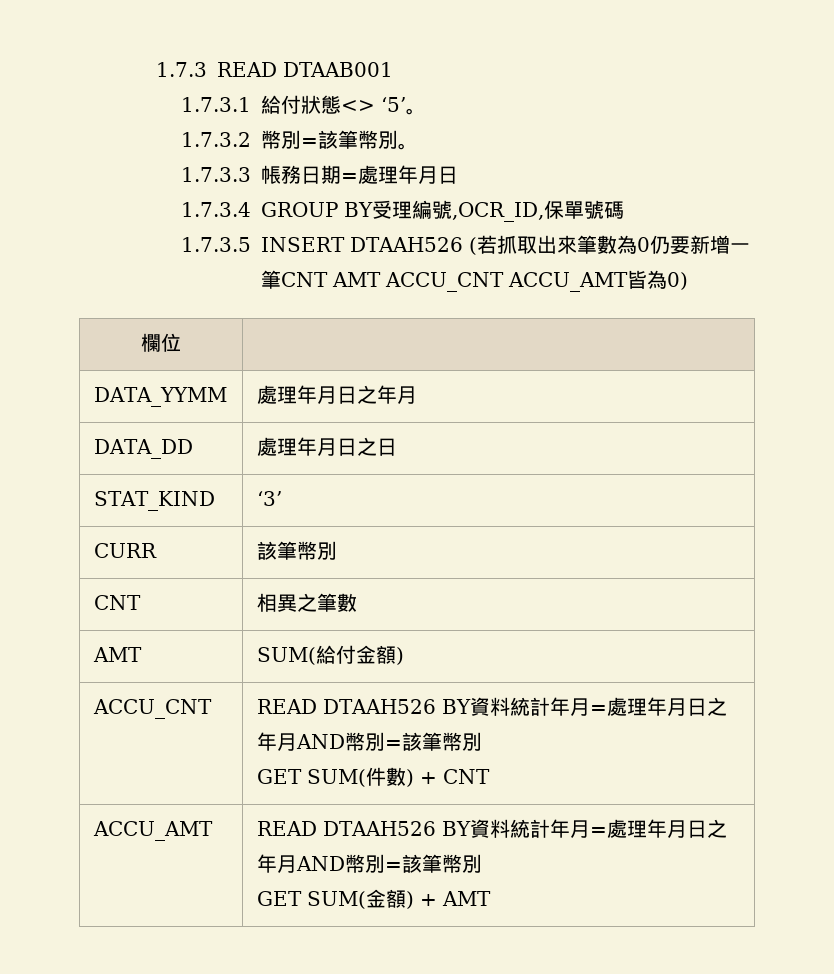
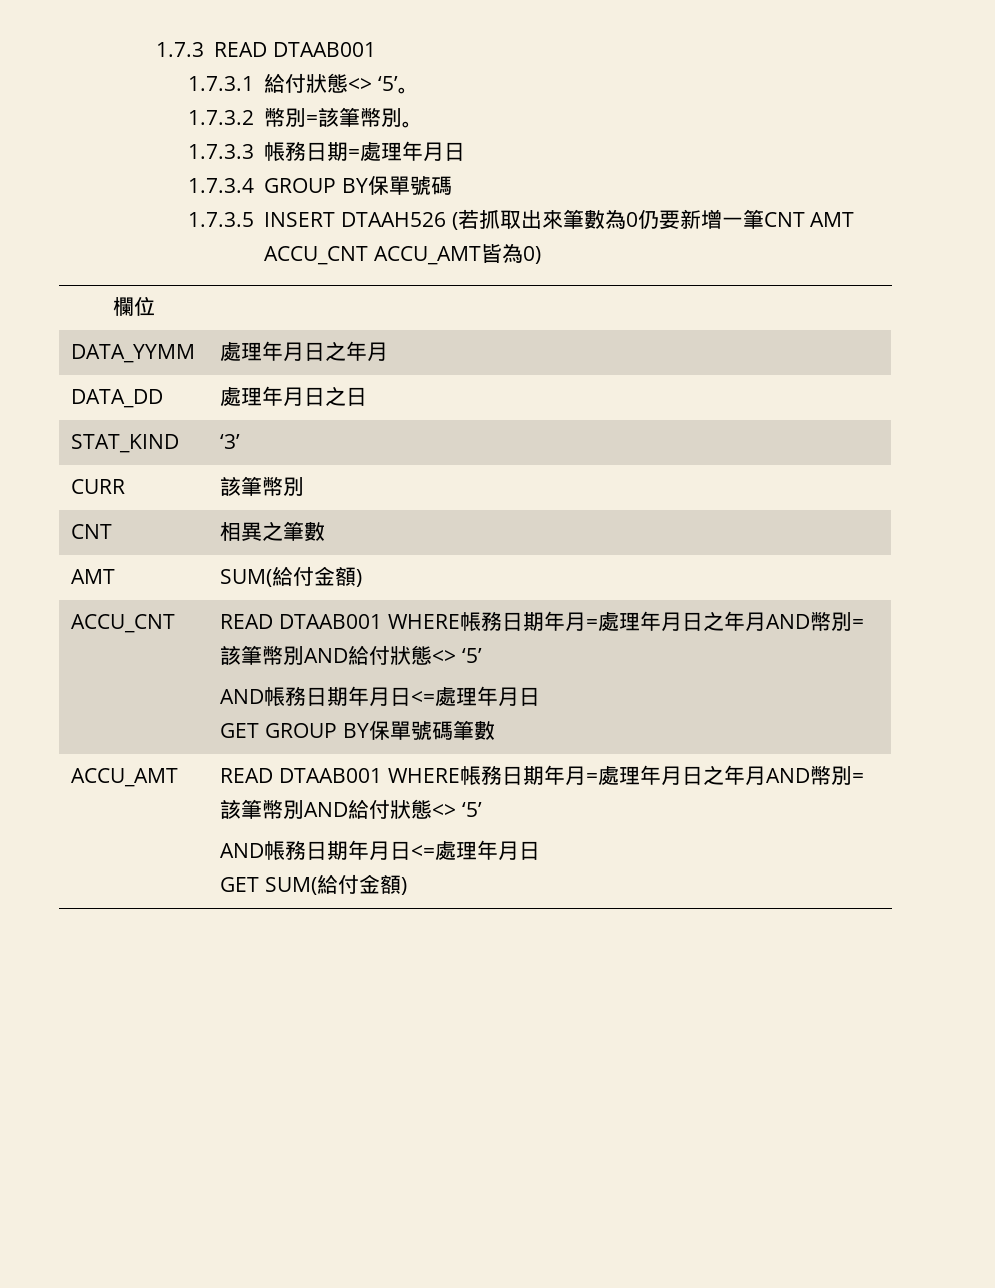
- 1.7.3.4 GROUP BY受理編號,OCR_ID,保單號碼
+ 1.7.3.4 GROUP BY保單號碼
- ACCU_CNT | READ DTAAH526 BY資料統計年月=處理年月日之年月AND幣別=該筆幣別
- GET SUM(件數) + CNT
- ACCU_AMT | READ DTAAH526 BY資料統計年月=處理年月日之年月AND幣別=該筆幣別
- GET SUM(金額) + AMT
+ ACCU_CNT | READ DTAAB001 WHERE帳務日期年月=處理年月日之年月AND幣別=該筆幣別AND給付狀態<> ‘5’
+ AND帳務日期年月日<=處理年月日
+ GET GROUP BY保單號碼筆數
+ ACCU_AMT | READ DTAAB001 WHERE帳務日期年月=處理年月日之年月AND幣別=該筆幣別AND給付狀態<> ‘5’
+ AND帳務日期年月日<=處理年月日
+ GET SUM(給付金額)

